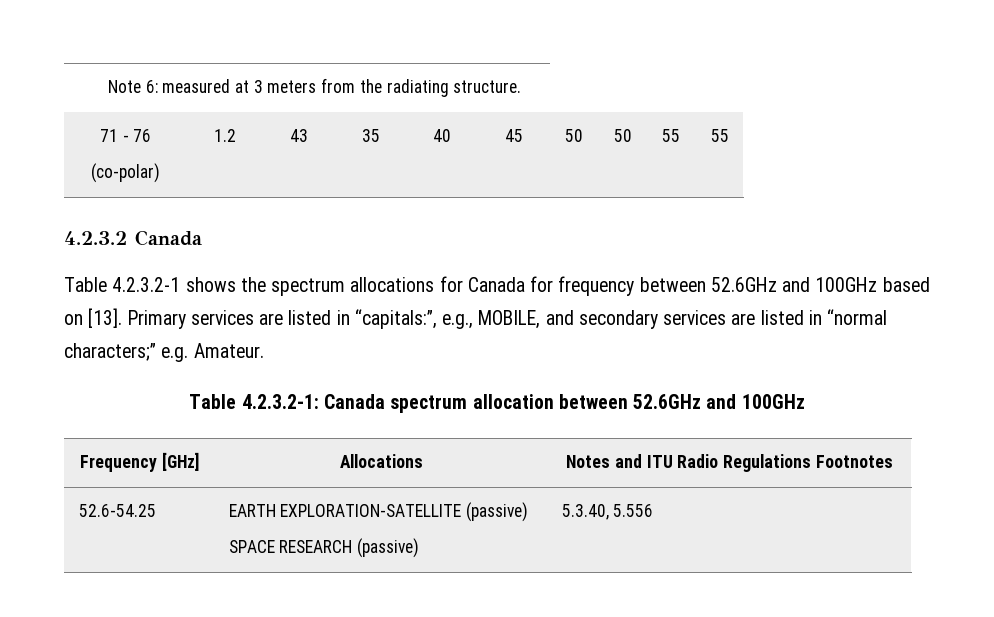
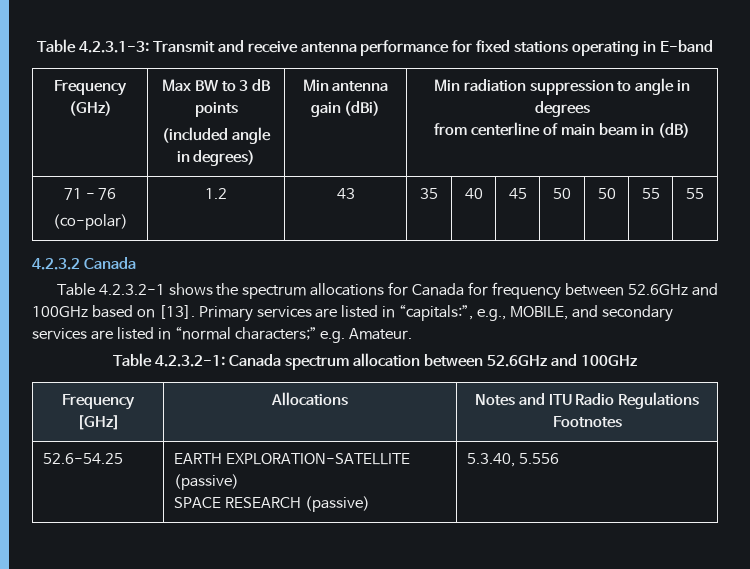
- Note 6: measured at 3 meters from the radiating structure.
+ Table 4.2.3.1-3: Transmit and receive antenna performance for fixed stations operating in E-band
+ Frequency (GHz) | Max BW to 3 dB points
+ (included angle in degrees) | Min antenna gain (dBi) | Min radiation suppression to angle in degrees
+ from centerline of main beam in (dB)

